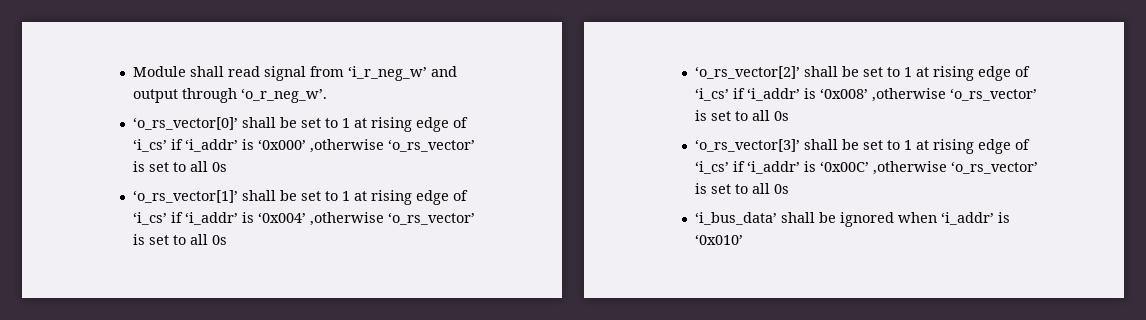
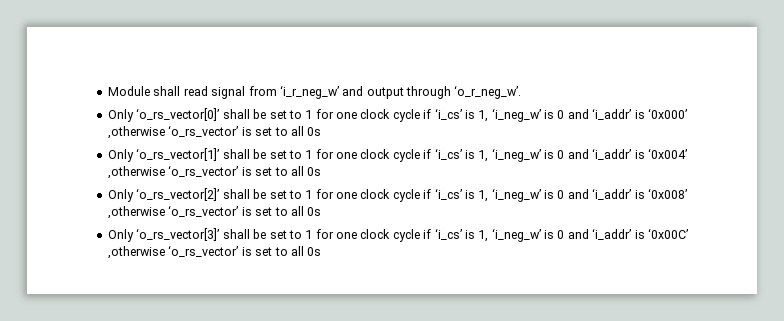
- ‘o_rs_vector[0]’ shall be set to 1 at rising edge of ‘i_cs’ if ‘i_addr’ is ‘0x000’ ,otherwise ‘o_rs_vector’ is set to all 0s
+ Only ‘o_rs_vector[0]’ shall be set to 1 for one clock cycle if ‘i_cs’ is 1, ‘i_neg_w’ is 0 and ‘i_addr’ is ‘0x000’ ,otherwise ‘o_rs_vector’ is set to all 0s
- ‘o_rs_vector[1]’ shall be set to 1 at rising edge of ‘i_cs’ if ‘i_addr’ is ‘0x004’ ,otherwise ‘o_rs_vector’ is set to all 0s
+ Only ‘o_rs_vector[1]’ shall be set to 1 for one clock cycle if ‘i_cs’ is 1, ‘i_neg_w’ is 0 and ‘i_addr’ is ‘0x004’ ,otherwise ‘o_rs_vector’ is set to all 0s
- ‘o_rs_vector[2]’ shall be set to 1 at rising edge of ‘i_cs’ if ‘i_addr’ is ‘0x008’ ,otherwise ‘o_rs_vector’ is set to all 0s
+ Only ‘o_rs_vector[2]’ shall be set to 1 for one clock cycle if ‘i_cs’ is 1, ‘i_neg_w’ is 0 and ‘i_addr’ is ‘0x008’ ,otherwise ‘o_rs_vector’ is set to all 0s
- ‘o_rs_vector[3]’ shall be set to 1 at rising edge of ‘i_cs’ if ‘i_addr’ is ‘0x00C’ ,otherwise ‘o_rs_vector’ is set to all 0s
+ Only ‘o_rs_vector[3]’ shall be set to 1 for one clock cycle if ‘i_cs’ is 1, ‘i_neg_w’ is 0 and ‘i_addr’ is ‘0x00C’ ,otherwise ‘o_rs_vector’ is set to all 0s
- ‘i_bus_data’ shall be ignored when ‘i_addr’ is ‘0x010’

